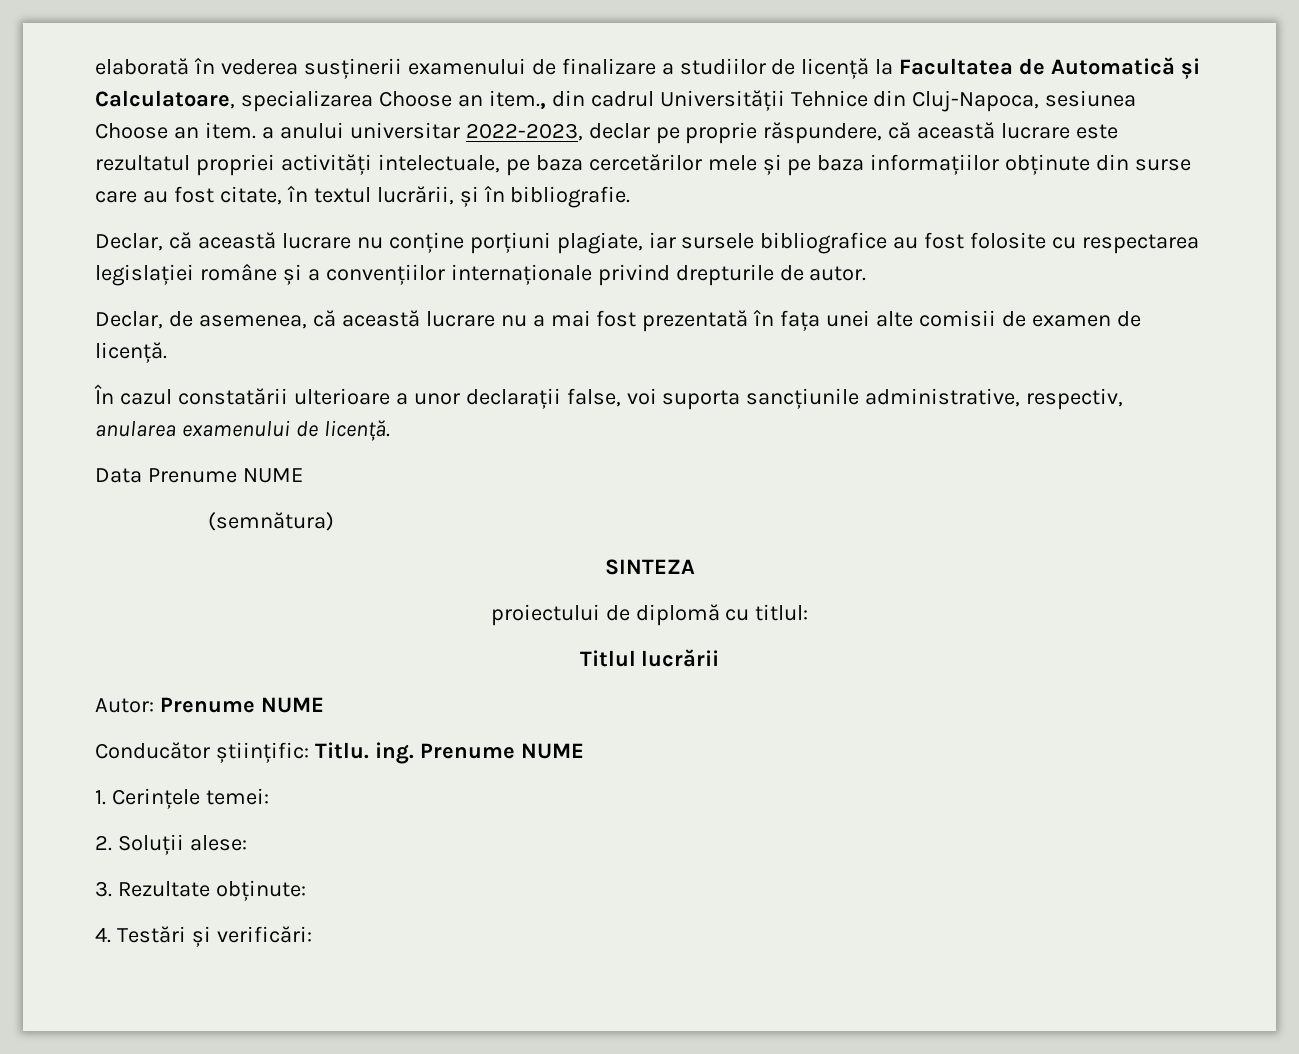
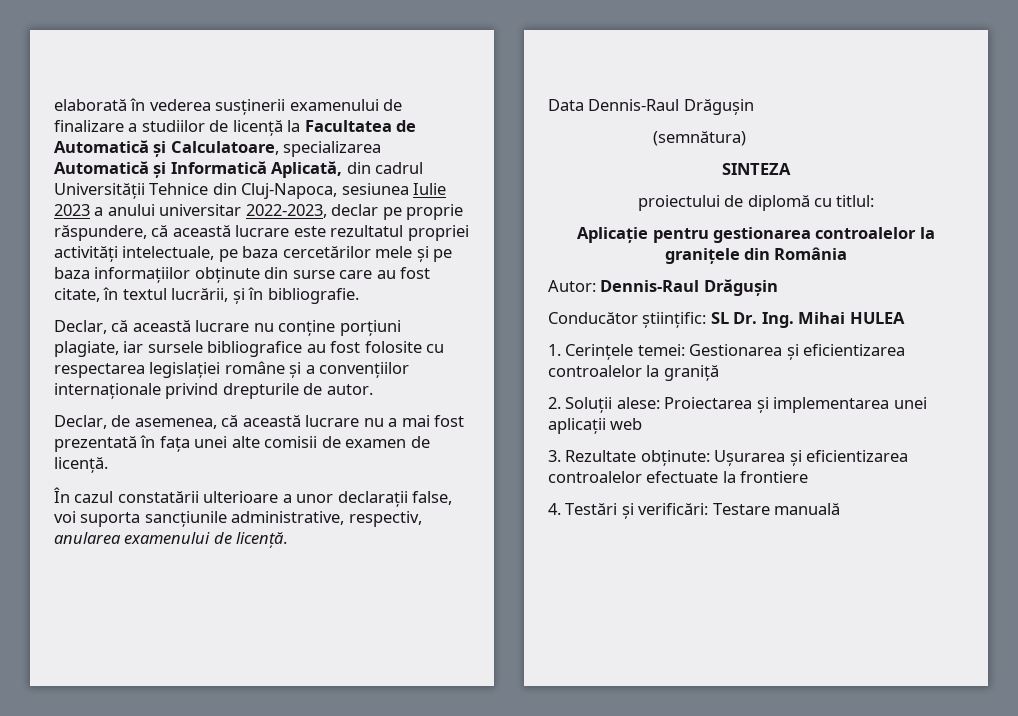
- elaborată în vederea susținerii examenului de finalizare a studiilor de licență la Facultatea de Automatică și Calculatoare, specializarea Choose an item., din cadrul Universității Tehnice din Cluj-Napoca, sesiunea Choose an item. a anului universitar 2022-2023, declar pe proprie răspundere, că această lucrare este rezultatul propriei activități intelectuale, pe baza cercetărilor mele și pe baza informațiilor obținute din surse care au fost citate, în textul lucrării, și în bibliografie.
+ elaborată în vederea susținerii examenului de finalizare a studiilor de licență la Facultatea de Automatică și Calculatoare, specializarea Automatică și Informatică Aplicată, din cadrul Universității Tehnice din Cluj-Napoca, sesiunea Iulie 2023 a anului universitar 2022-2023, declar pe proprie răspundere, că această lucrare este rezultatul propriei activități intelectuale, pe baza cercetărilor mele și pe baza informațiilor obținute din surse care au fost citate, în textul lucrării, și în bibliografie.
- Data Prenume NUME
+ Data Dennis-Raul Drăgușin
- Titlul lucrării
+ Aplicație pentru gestionarea controalelor la granițele din România
- Autor: Prenume NUME
+ Autor: Dennis-Raul Drăgușin
- Conducător științific: Titlu. ing. Prenume NUME
- 1. Cerințele temei:
- 2. Soluții alese:
- 3. Rezultate obținute:
+ Conducător științific: SL Dr. Ing. Mihai HULEA
+ 1. Cerințele temei: Gestionarea și eficientizarea controalelor la graniță
+ 2. Soluții alese: Proiectarea și implementarea unei aplicații web
+ 3. Rezultate obținute: Ușurarea și eficientizarea controalelor efectuate la frontiere
- 4. Testări și verificări:
+ 4. Testări și verificări: Testare manuală

